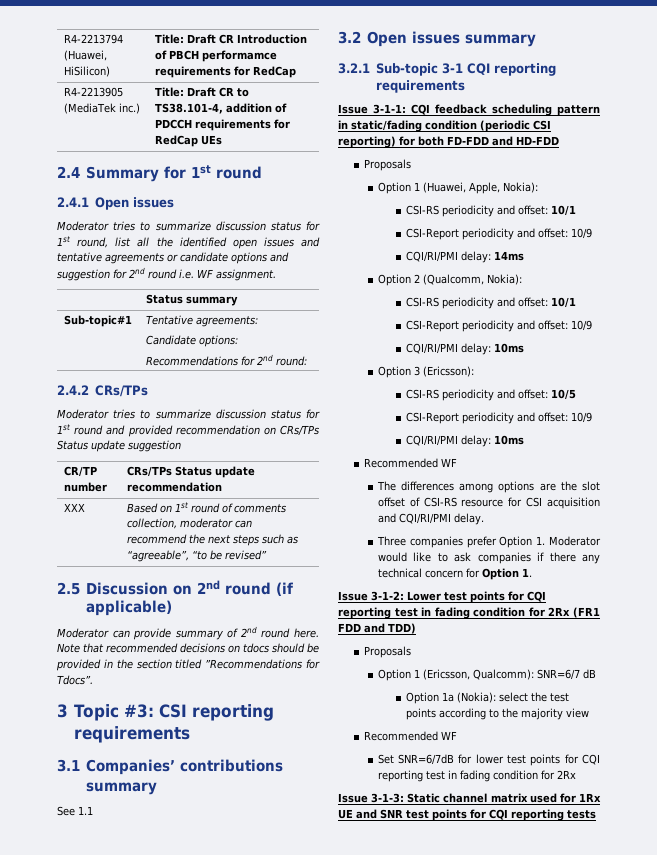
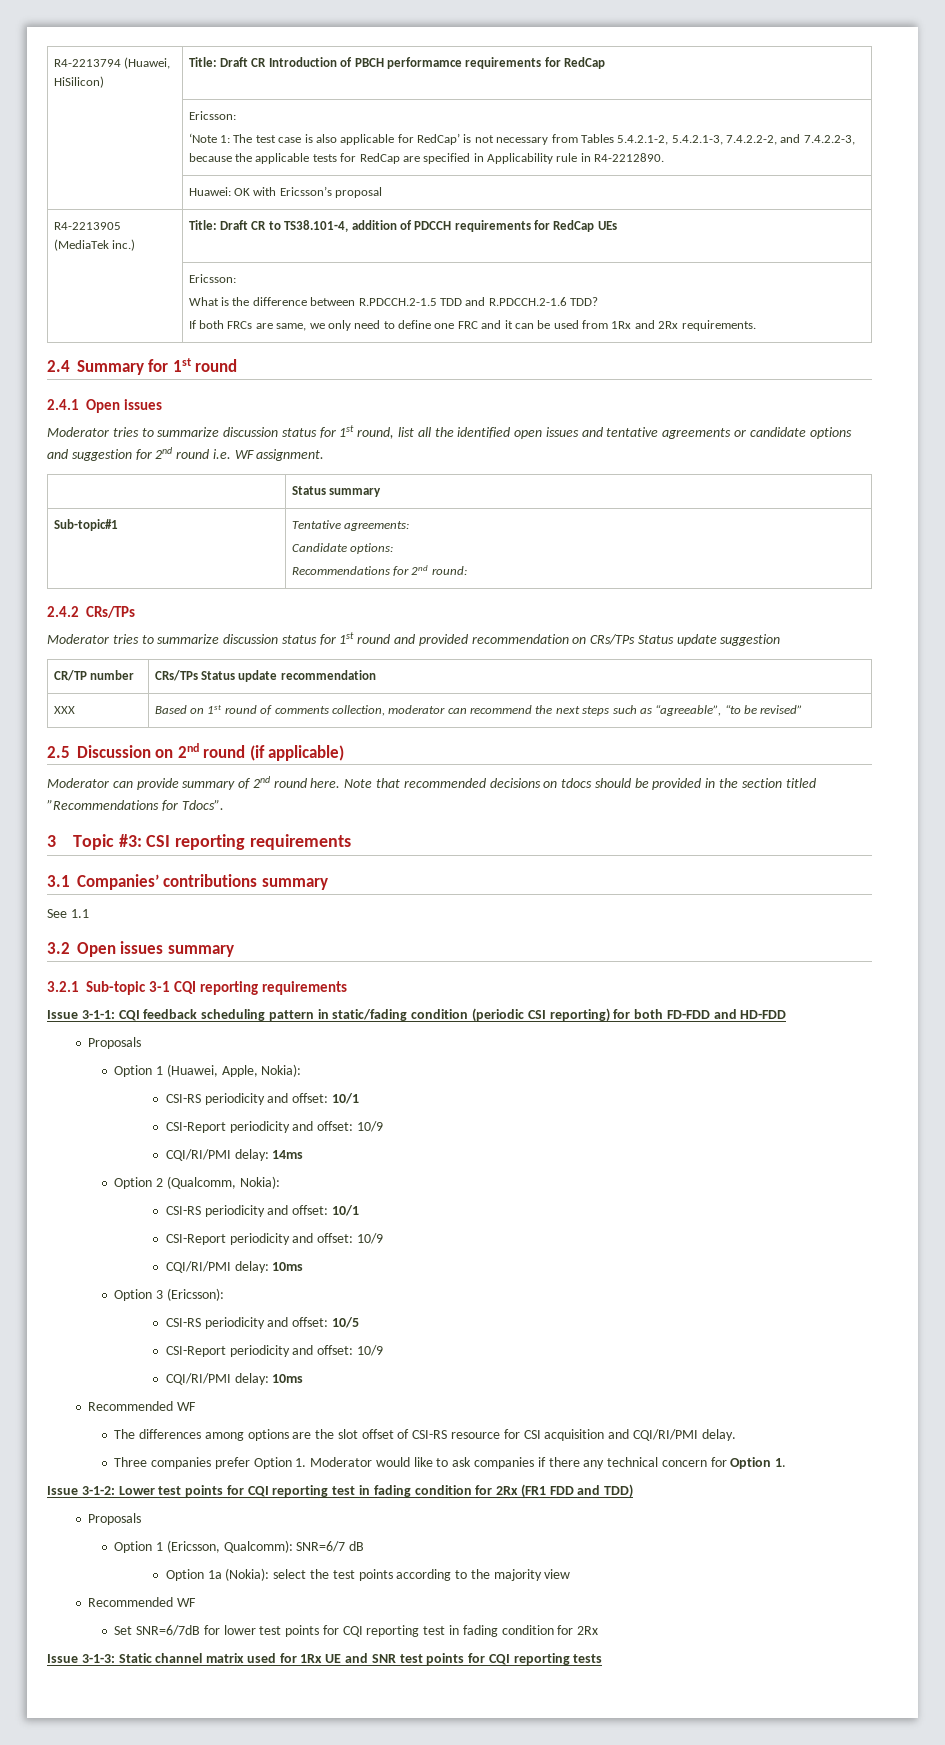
  R4-2213794 (Huawei, HiSilicon) | Title: Draft CR Introduction of PBCH performamce requirements for RedCap
+ | Ericsson:
+ ‘Note 1: The test case is also applicable for RedCap’ is not necessary from Tables 5.4.2.1-2, 5.4.2.1-3, 7.4.2.2-2, and 7.4.2.2-3, because the applicable tests for RedCap are specified in Applicability rule in R4-2212890.
+ | Huawei: OK with Ericsson’s proposal
  R4-2213905 (MediaTek inc.) | Title: Draft CR to TS38.101-4, addition of PDCCH requirements for RedCap UEs
+ | Ericsson:
+ What is the difference between R.PDCCH.2-1.5 TDD and R.PDCCH.2-1.6 TDD?
+ If both FRCs are same, we only need to define one FRC and it can be used from 1Rx and 2Rx requirements.

